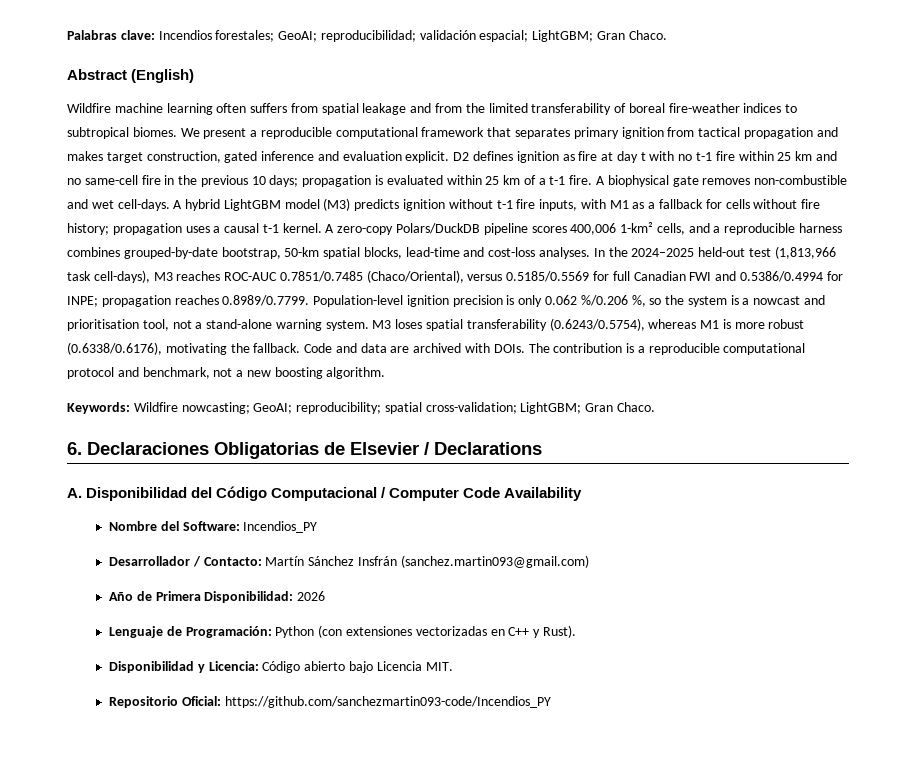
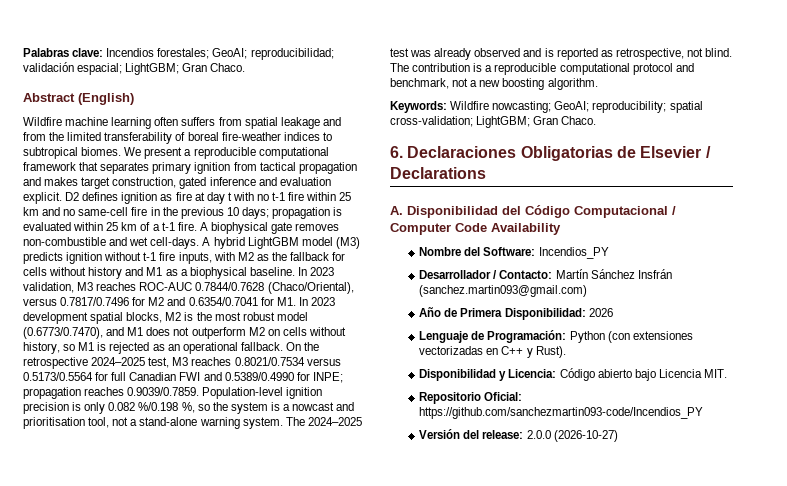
- A hybrid LightGBM model (M3) predicts ignition without t-1 fire inputs, with M1 as a fallback for cells without fire history; propagation uses a causal t-1 kernel. A zero-copy Polars/DuckDB pipeline scores 400,006 1-km² cells, and a reproducible harness combines grouped-by-date bootstrap, 50-km spatial blocks, lead-time and cost-loss analyses. In the 2024–2025 held-out test (1,813,966 task cell-days), M3 reaches ROC-AUC 0.7851/0.7485 (Chaco/Oriental), versus 0.5185/0.5569 for full Canadian FWI and 0.5386/0.4994 for INPE; propagation reaches 0.8989/0.7799. Population-level ignition precision is only 0.062 %/0.206 %, so the system is a nowcast and prioritisation tool, not a stand-alone warning system.
+ A hybrid LightGBM model (M3) predicts ignition without t-1 fire inputs, with M2 as the fallback for cells without history and M1 as a biophysical baseline. In 2023 validation, M3 reaches ROC-AUC 0.7844/0.7628 (Chaco/Oriental), versus 0.7817/0.7496 for M2 and 0.6354/0.7041 for M1. In 2023 development spatial blocks, M2 is the most robust model (0.6773/0.7470), and M1 does not outperform M2 on cells without history, so M1 is rejected as an operational fallback. On the retrospective 2024–2025 test, M3 reaches 0.8021/0.7534 versus 0.5173/0.5564 for full Canadian FWI and 0.5389/0.4990 for INPE; propagation reaches 0.9039/0.7859. Population-level ignition precision is only 0.082 %/0.198 %, so the system is a nowcast and prioritisation tool, not a stand-alone warning system.
- M3 loses spatial transferability (0.6243/0.5754), whereas M1 is more robust (0.6338/0.6176), motivating the fallback. Code and data are archived with DOIs.
+ The 2024–2025 test was already observed and is reported as retrospective, not blind.
+ Versión del release: 2.0.0 (2026-10-27)

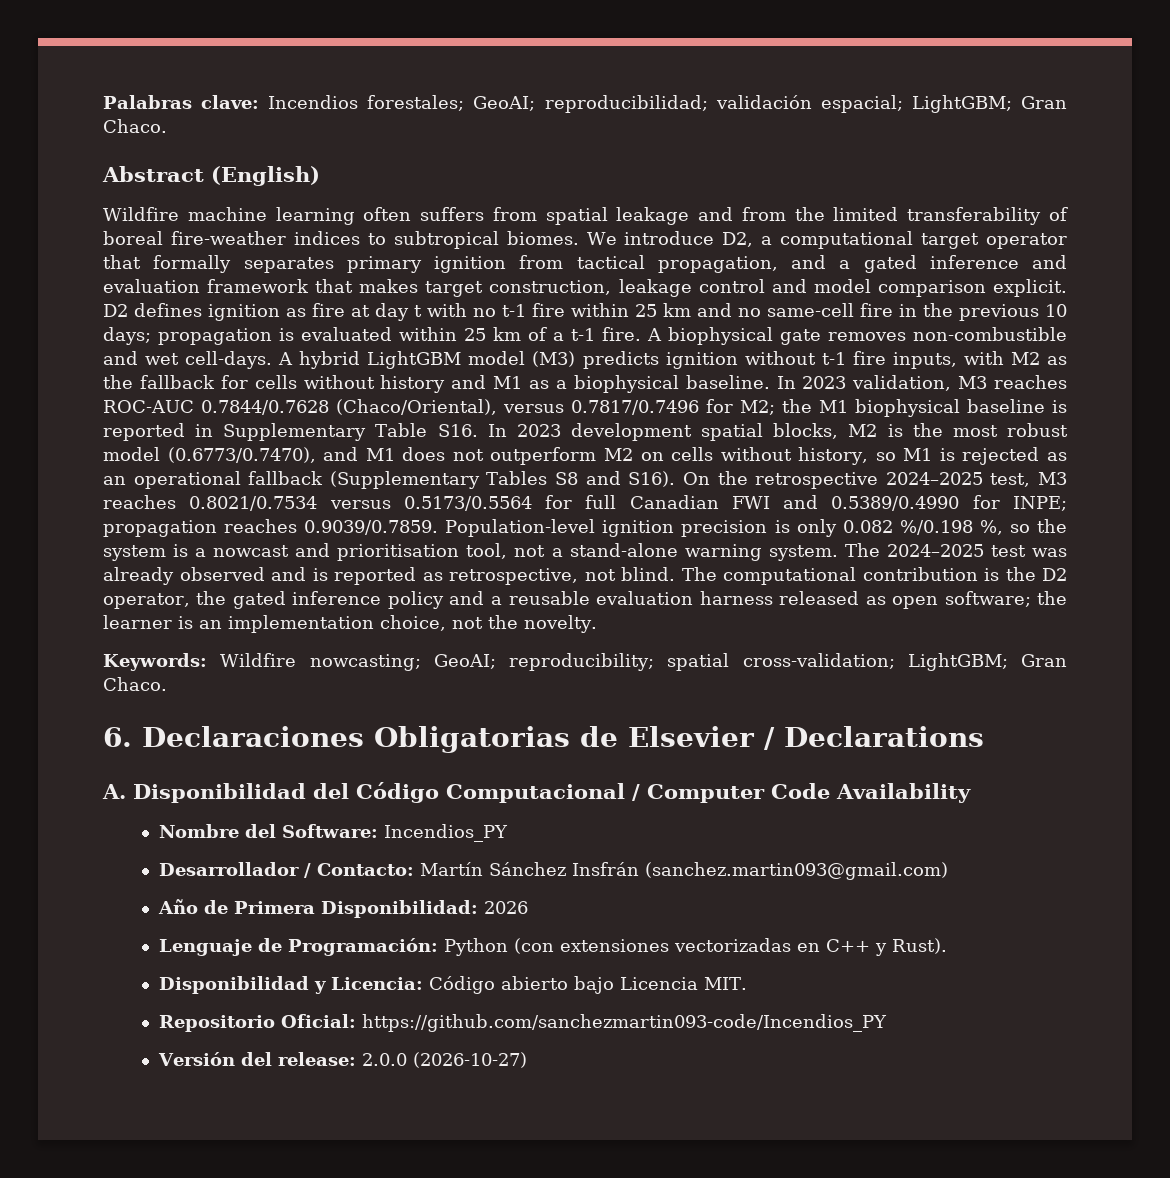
- We present a reproducible computational framework that separates primary ignition from tactical propagation and makes target construction, gated inference and evaluation explicit.
+ We introduce D2, a computational target operator that formally separates primary ignition from tactical propagation, and a gated inference and evaluation framework that makes target construction, leakage control and model comparison explicit.
- In 2023 validation, M3 reaches ROC-AUC 0.7844/0.7628 (Chaco/Oriental), versus 0.7817/0.7496 for M2 and 0.6354/0.7041 for M1. In 2023 development spatial blocks, M2 is the most robust model (0.6773/0.7470), and M1 does not outperform M2 on cells without history, so M1 is rejected as an operational fallback.
+ In 2023 validation, M3 reaches ROC-AUC 0.7844/0.7628 (Chaco/Oriental), versus 0.7817/0.7496 for M2; the M1 biophysical baseline is reported in Supplementary Table S16. In 2023 development spatial blocks, M2 is the most robust model (0.6773/0.7470), and M1 does not outperform M2 on cells without history, so M1 is rejected as an operational fallback (Supplementary Tables S8 and S16).
- The contribution is a reproducible computational protocol and benchmark, not a new boosting algorithm.
+ The computational contribution is the D2 operator, the gated inference policy and a reusable evaluation harness released as open software; the learner is an implementation choice, not the novelty.

